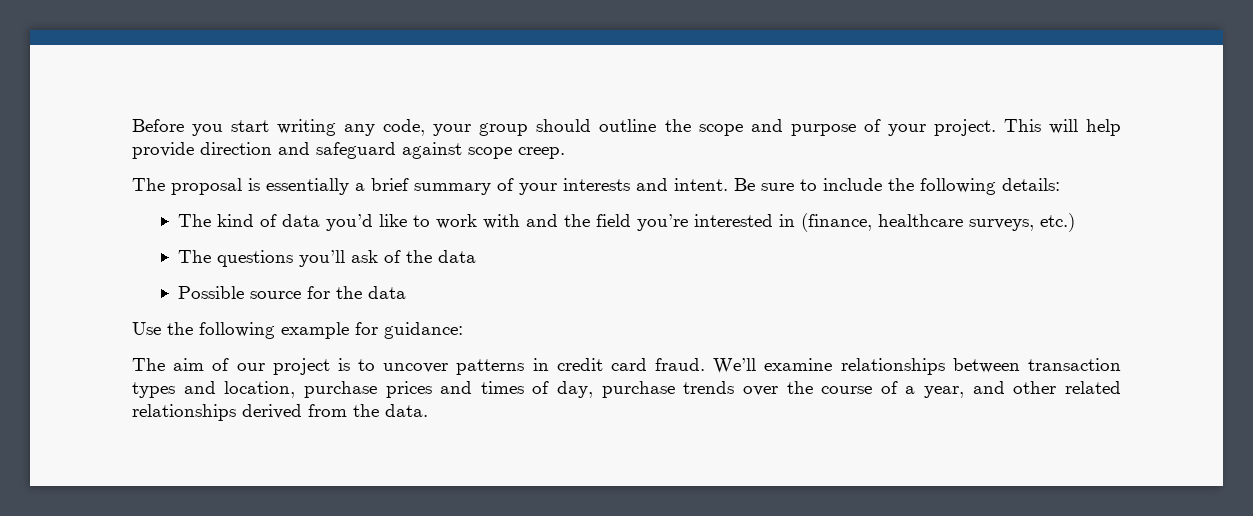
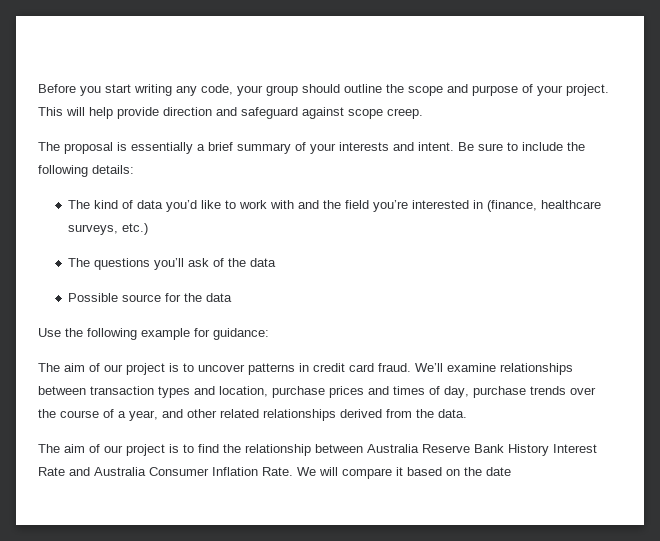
+ The aim of our project is to find the relationship between Australia Reserve Bank History Interest Rate and Australia Consumer Inflation Rate. We will compare it based on the date

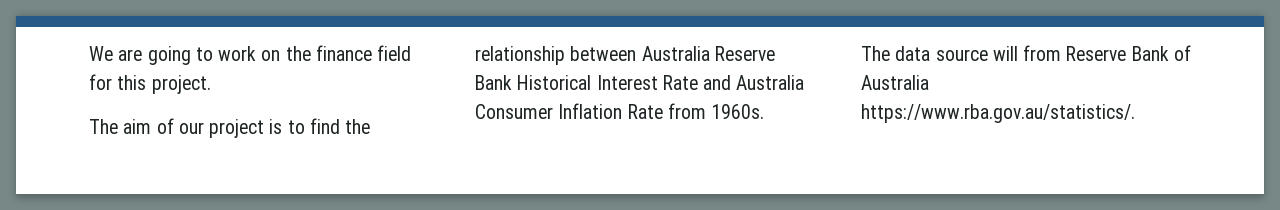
- Before you start writing any code, your group should outline the scope and purpose of your project. This will help provide direction and safeguard against scope creep.
- The proposal is essentially a brief summary of your interests and intent. Be sure to include the following details:
- The kind of data you’d like to work with and the field you’re interested in (finance, healthcare surveys, etc.)
- The questions you’ll ask of the data
- Possible source for the data
- Use the following example for guidance:
- The aim of our project is to uncover patterns in credit card fraud. We’ll examine relationships between transaction types and location, purchase prices and times of day, purchase trends over the course of a year, and other related relationships derived from the data.
+ We are going to work on the finance field for this project.
- The aim of our project is to find the relationship between Australia Reserve Bank History Interest Rate and Australia Consumer Inflation Rate. We will compare it based on the date
+ The aim of our project is to find the relationship between Australia Reserve Bank Historical Interest Rate and Australia Consumer Inflation Rate from 1960s.
+ The data source will from Reserve Bank of Australia https://www.rba.gov.au/statistics/.

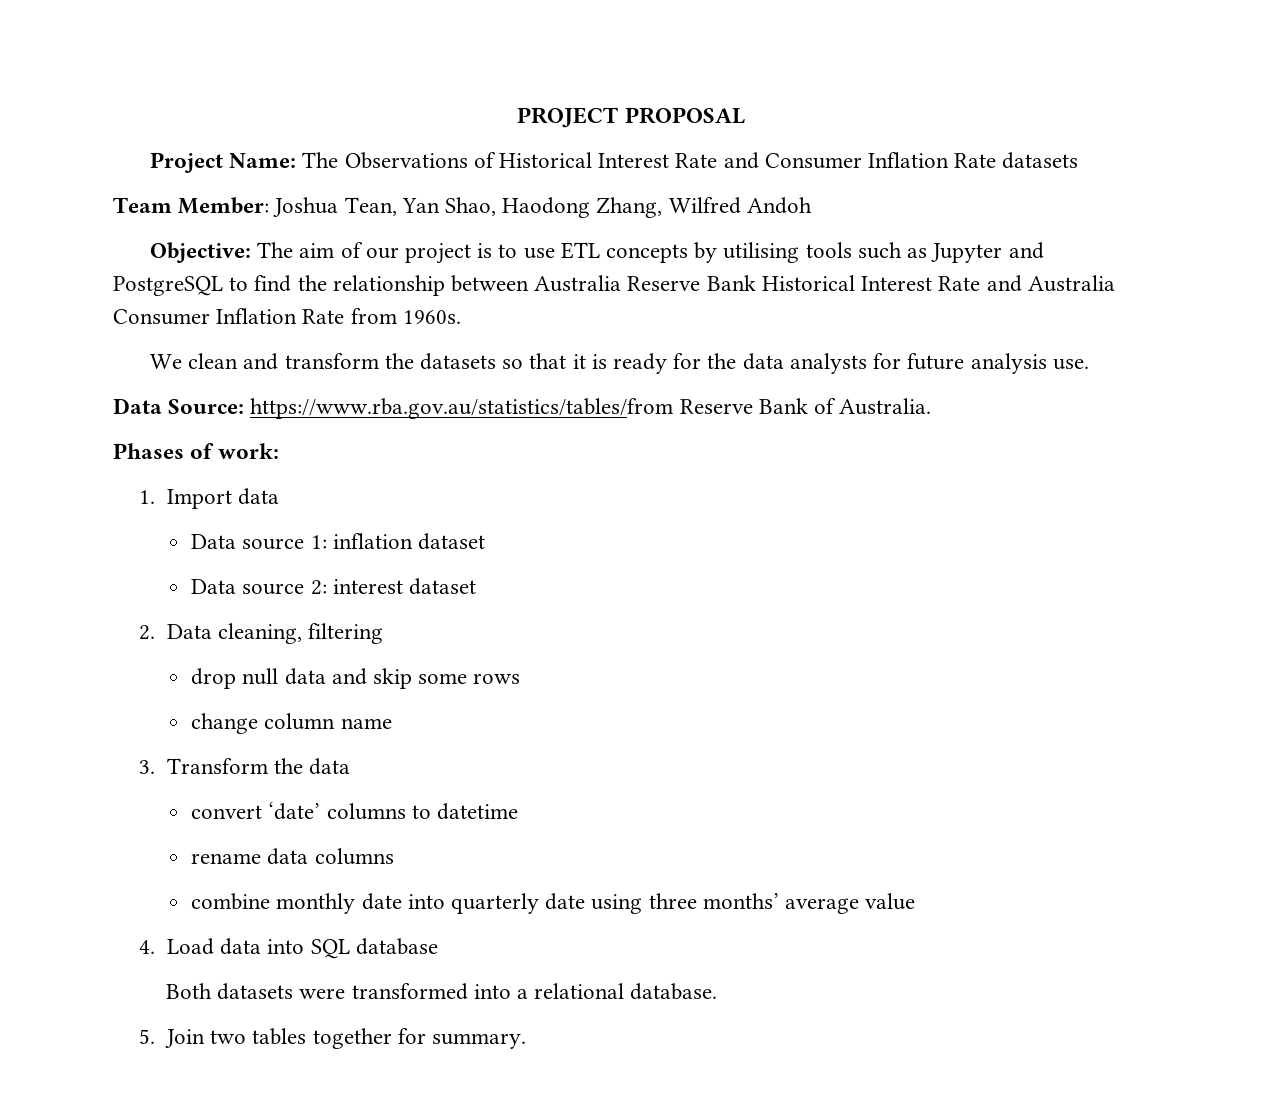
- We are going to work on the finance field for this project.
- The aim of our project is to find the relationship between Australia Reserve Bank Historical Interest Rate and Australia Consumer Inflation Rate from 1960s.
+ PROJECT PROPOSAL
+ Project Name: The Observations of Historical Interest Rate and Consumer Inflation Rate datasets
+ Team Member: Joshua Tean, Yan Shao, Haodong Zhang, Wilfred Andoh
+ Objective: The aim of our project is to use ETL concepts by utilising tools such as Jupyter and PostgreSQL to find the relationship between Australia Reserve Bank Historical Interest Rate and Australia Consumer Inflation Rate from 1960s.
- The data source will from Reserve Bank of Australia https://www.rba.gov.au/statistics/.
+ We clean and transform the datasets so that it is ready for the data analysts for future analysis use.
+ Data Source: https://www.rba.gov.au/statistics/tables/from Reserve Bank of Australia.
+ Phases of work:
+ 1. Import data
+ Data source 1: inflation dataset
+ Data source 2: interest dataset
+ 2. Data cleaning, filtering
+ drop null data and skip some rows
+ change column name
+ 3. Transform the data
+ convert ‘date’ columns to datetime
+ rename data columns
+ combine monthly date into quarterly date using three months’ average value
+ 4. Load data into SQL database
+ Both datasets were transformed into a relational database.
+ 5. Join two tables together for summary.

